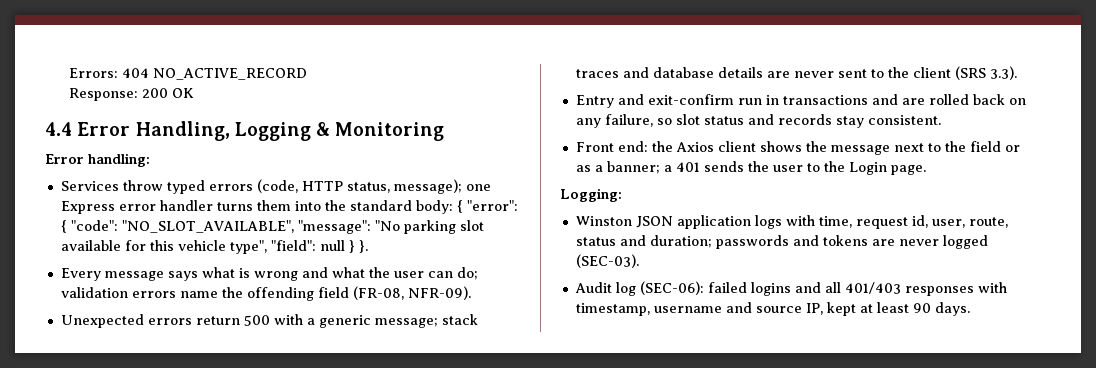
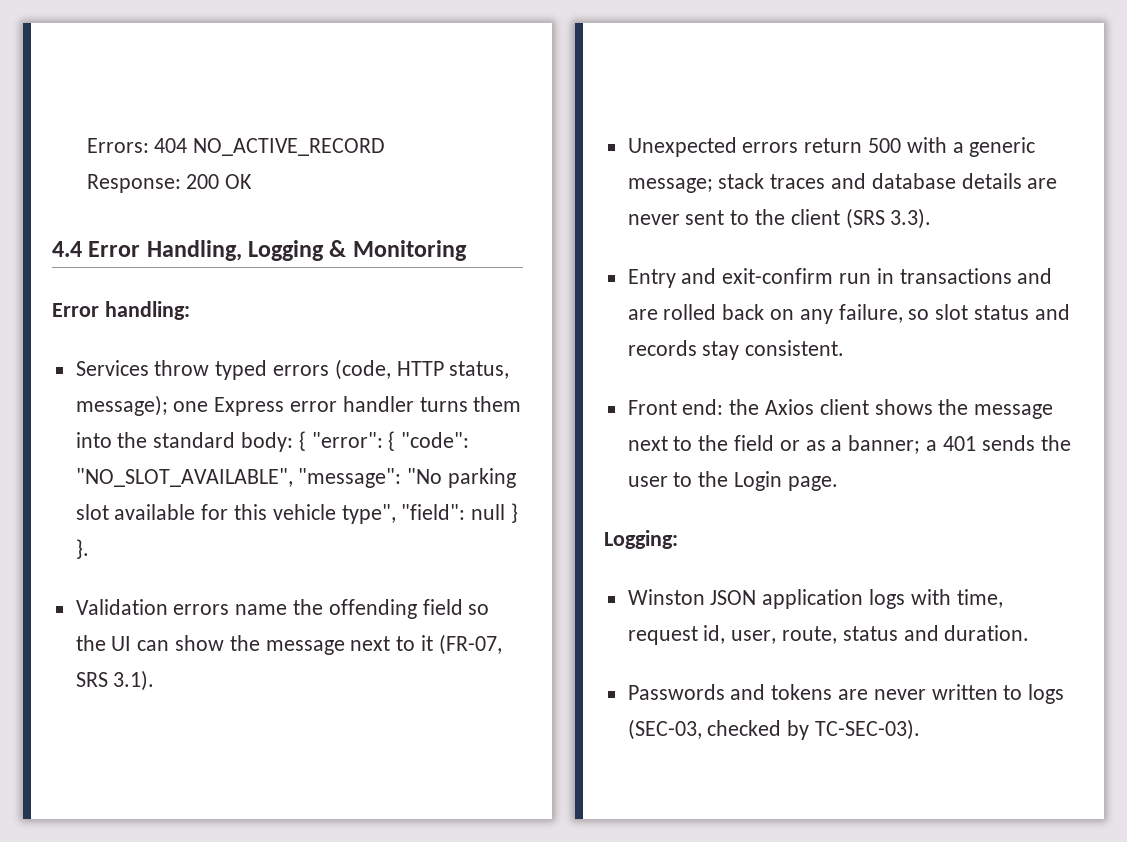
- Every message says what is wrong and what the user can do; validation errors name the offending field (FR-08, NFR-09).
+ Validation errors name the offending field so the UI can show the message next to it (FR-07, SRS 3.1).
- Winston JSON application logs with time, request id, user, route, status and duration; passwords and tokens are never logged (SEC-03).
- Audit log (SEC-06): failed logins and all 401/403 responses with timestamp, username and source IP, kept at least 90 days.
+ Winston JSON application logs with time, request id, user, route, status and duration.
+ Passwords and tokens are never written to logs (SEC-03, checked by TC-SEC-03).

